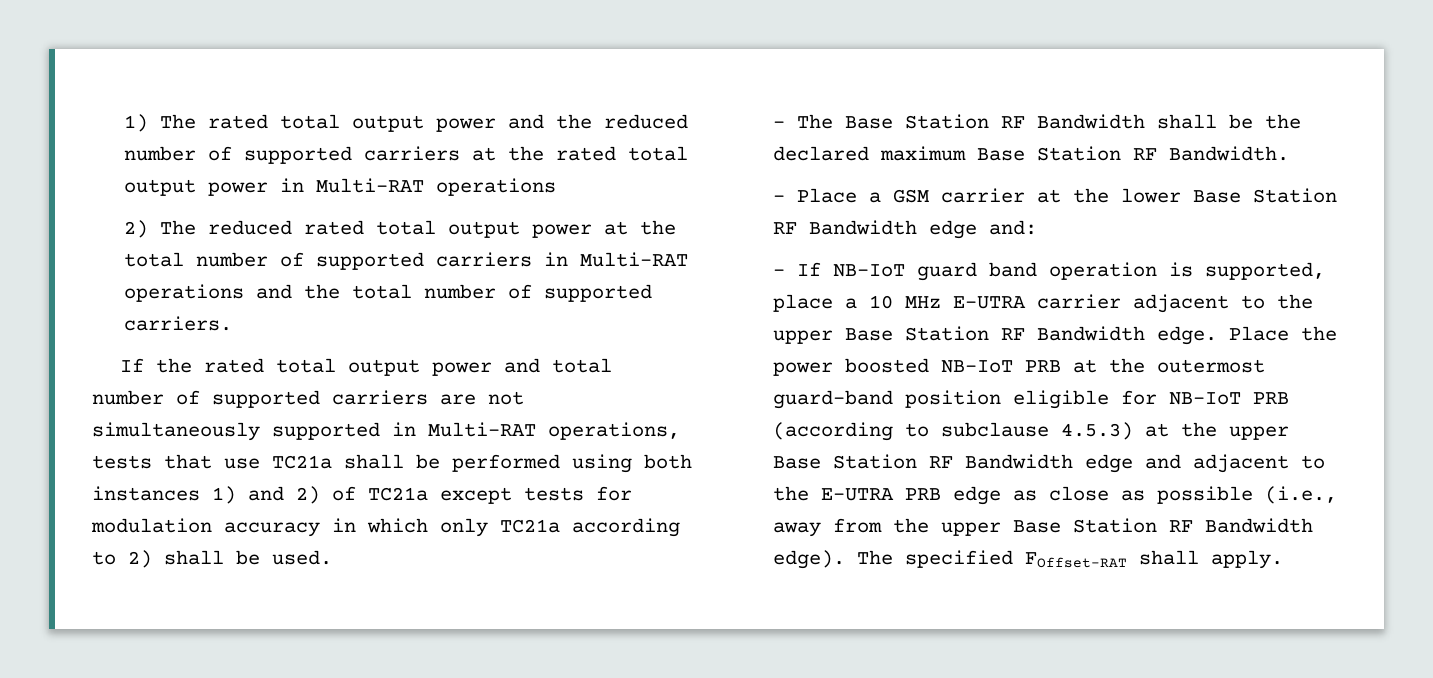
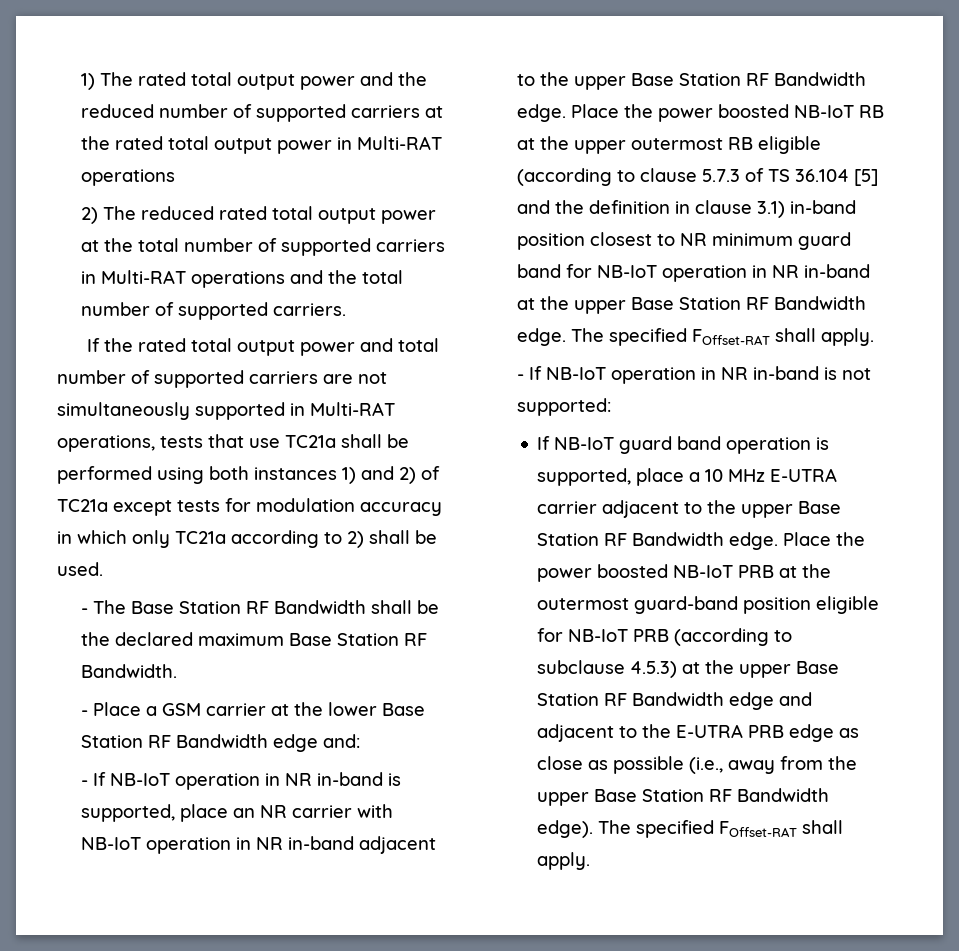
- - If NB-IoT guard band operation is supported, place a 10 MHz E-UTRA carrier adjacent to the upper Base Station RF Bandwidth edge.
+ - If NB-IoT operation in NR in-band is supported, place an NR carrier with NB-IoT operation in NR in-band adjacent to the upper Base Station RF Bandwidth edge. Place the power boosted NB-IoT RB at the upper outermost RB eligible (according to clause 5.7.3 of TS 36.104 [5] and the definition in clause 3.1) in-band position closest to NR minimum guard band for NB-IoT operation in NR in-band at the upper Base Station RF Bandwidth edge. The specified FOffset-RAT shall apply.
+ - If NB-IoT operation in NR in-band is not supported:
+ If NB-IoT guard band operation is supported, place a 10 MHz E-UTRA carrier adjacent to the upper Base Station RF Bandwidth edge.

